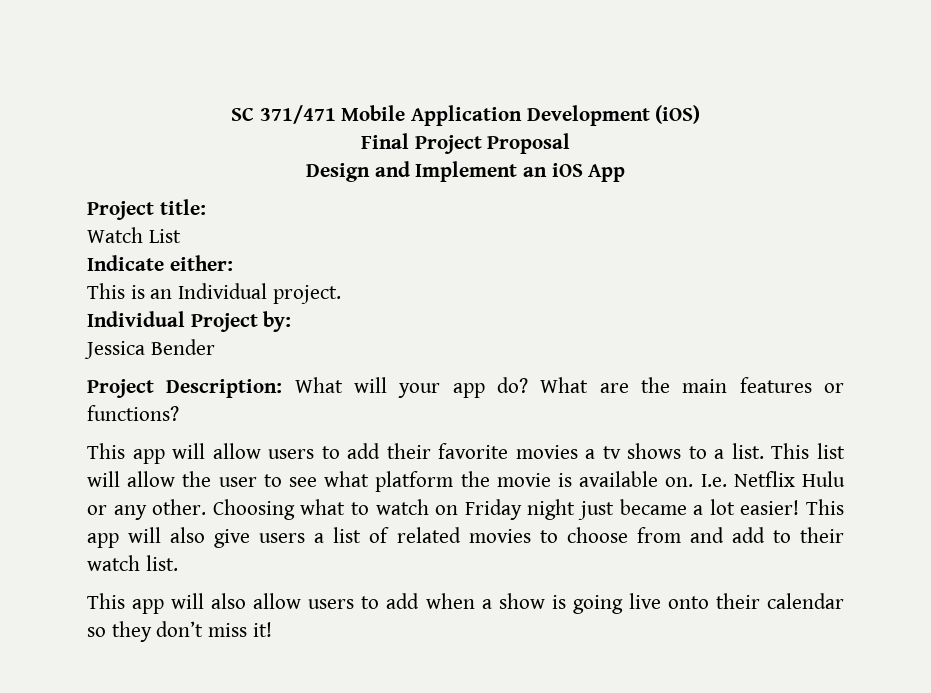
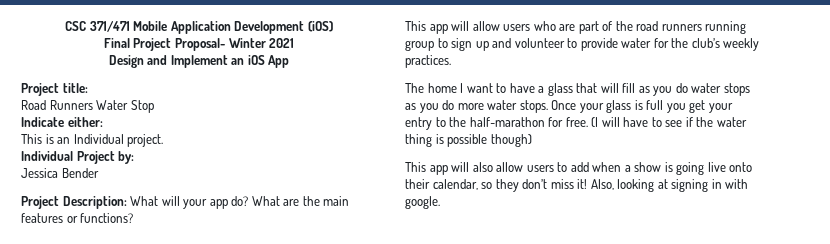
- SC 371/471 Mobile Application Development (iOS)
+ CSC 371/471 Mobile Application Development (iOS)
- Final Project Proposal
+ Final Project Proposal- Winter 2021
- Watch List
+ Road Runners Water Stop
- This app will allow users to add their favorite movies a tv shows to a list. This list will allow the user to see what platform the movie is available on. I.e. Netflix Hulu or any other. Choosing what to watch on Friday night just became a lot easier! This app will also give users a list of related movies to choose from and add to their watch list.
+ This app will allow users who are part of the road runners running group to sign up and volunteer to provide water for the club’s weekly practices.
+ The home I want to have a glass that will fill as you do water stops as you do more water stops. Once your glass is full you get your entry to the half-marathon for free. (I will have to see if the water thing is possible though)
- This app will also allow users to add when a show is going live onto their calendar so they don’t miss it!
+ This app will also allow users to add when a show is going live onto their calendar, so they don’t miss it!
+ Also, looking at signing in with google.

